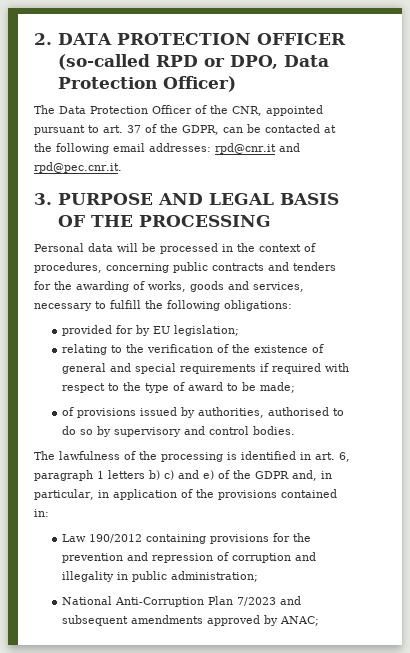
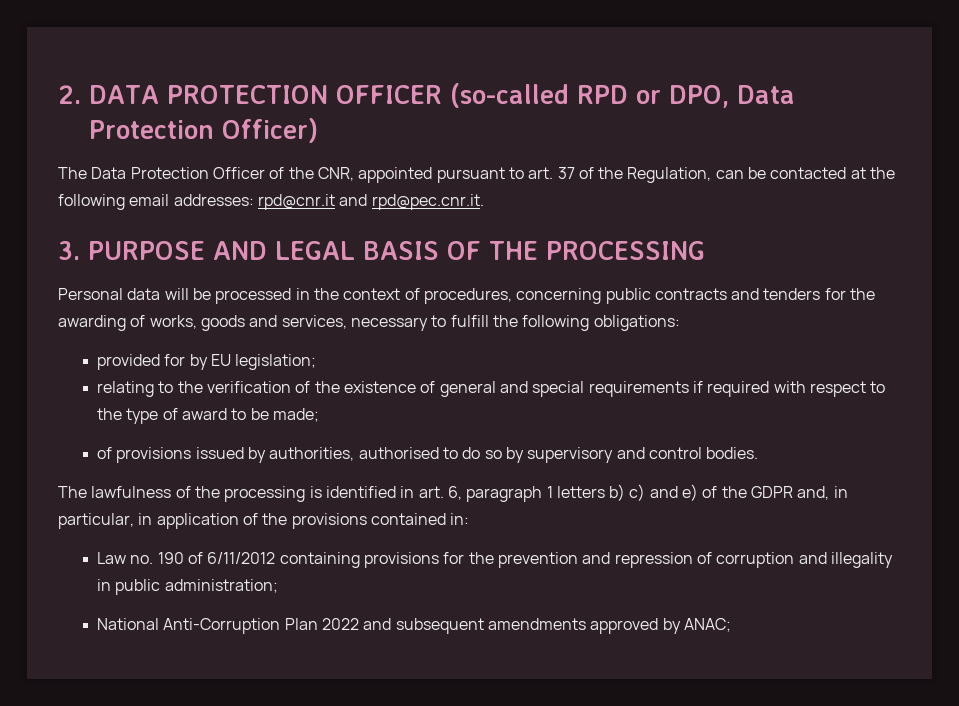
- The Data Protection Officer of the CNR, appointed pursuant to art. 37 of the GDPR, can be contacted at the following email addresses: rpd@cnr.it and rpd@pec.cnr.it.
+ The Data Protection Officer of the CNR, appointed pursuant to art. 37 of the Regulation, can be contacted at the following email addresses: rpd@cnr.it and rpd@pec.cnr.it.
- Law 190/2012 containing provisions for the prevention and repression of corruption and illegality in public administration;
+ Law no. 190 of 6/11/2012 containing provisions for the prevention and repression of corruption and illegality in public administration;
- National Anti-Corruption Plan 7/2023 and subsequent amendments approved by ANAC;
+ National Anti-Corruption Plan 2022 and subsequent amendments approved by ANAC;

